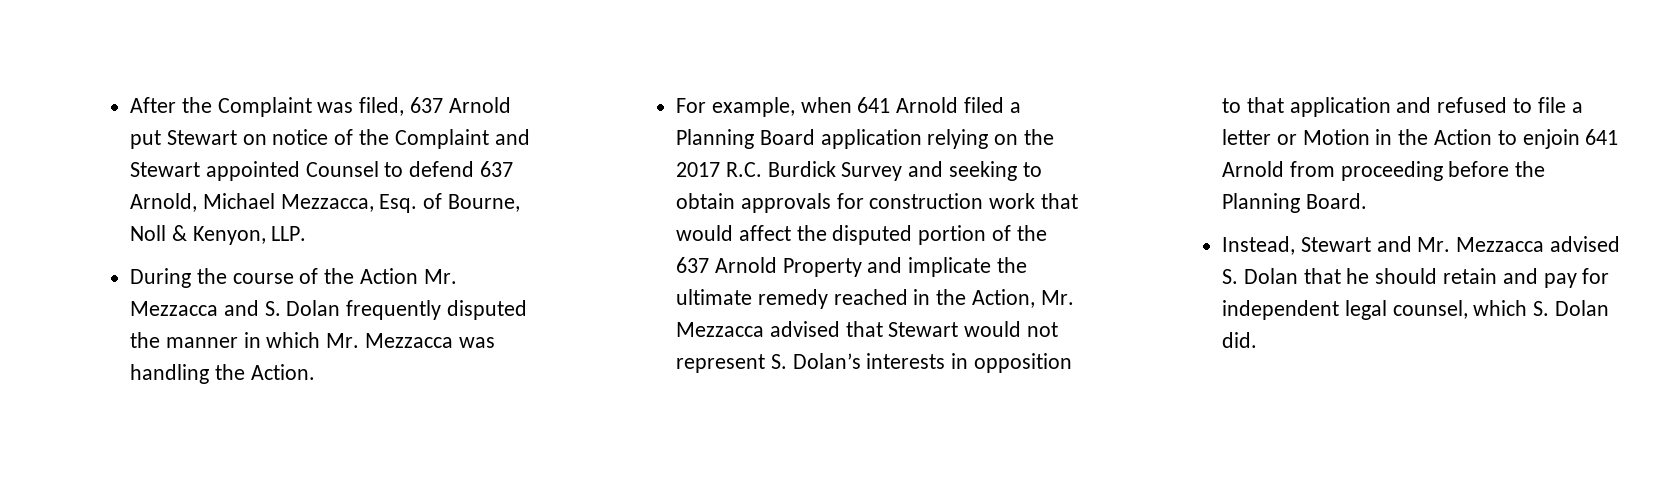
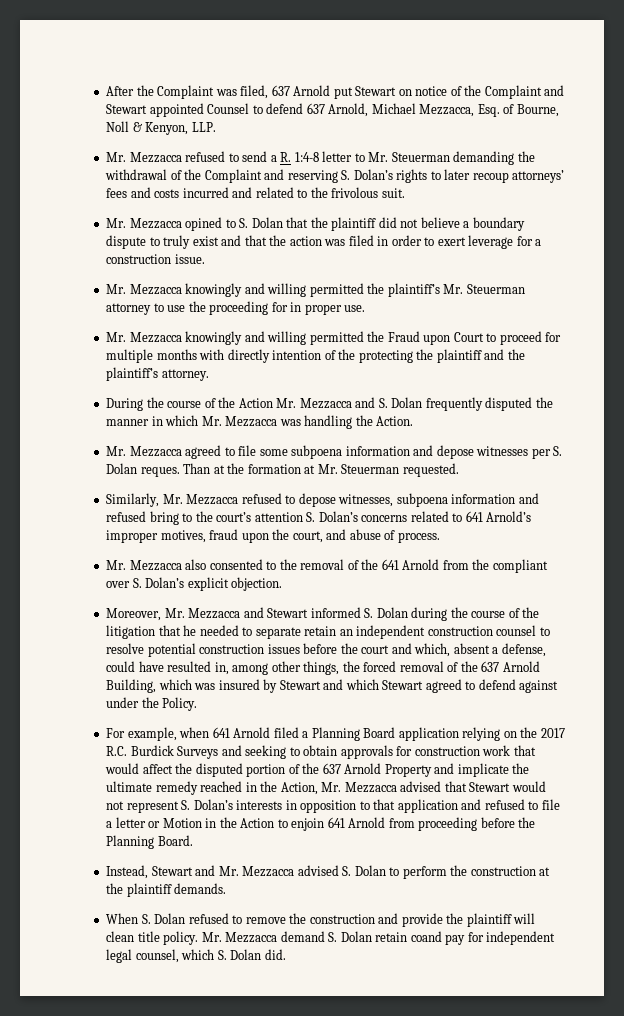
+ Mr. Mezzacca refused to send a R. 1:4-8 letter to Mr. Steuerman demanding the withdrawal of the Complaint and reserving S. Dolan’s rights to later recoup attorneys’ fees and costs incurred and related to the frivolous suit.
+ Mr. Mezzacca opined to S. Dolan that the plaintiff did not believe a boundary dispute to truly exist and that the action was filed in order to exert leverage for a construction issue.
+ Mr. Mezzacca knowingly and willing permitted the plaintiff’s Mr. Steuerman attorney to use the proceeding for in proper use.
+ Mr. Mezzacca knowingly and willing permitted the Fraud upon Court to proceed for multiple months with directly intention of the protecting the plaintiff and the plaintiff’s attorney.
+ Mr. Mezzacca agreed to file some subpoena information and depose witnesses per S. Dolan reques. Than at the formation at Mr. Steuerman requested.
+ Similarly, Mr. Mezzacca refused to depose witnesses, subpoena information and refused bring to the court’s attention S. Dolan’s concerns related to 641 Arnold’s improper motives, fraud upon the court, and abuse of process.
+ Mr. Mezzacca also consented to the removal of the 641 Arnold from the compliant over S. Dolan’s explicit objection.
+ Moreover, Mr. Mezzacca and Stewart informed S. Dolan during the course of the litigation that he needed to separate retain an independent construction counsel to resolve potential construction issues before the court and which, absent a defense, could have resulted in, among other things, the forced removal of the 637 Arnold Building, which was insured by Stewart and which Stewart agreed to defend against under the Policy.
- For example, when 641 Arnold filed a Planning Board application relying on the 2017 R.C. Burdick Survey and seeking to obtain approvals for construction work that would affect the disputed portion of the 637 Arnold Property and implicate the ultimate remedy reached in the Action, Mr. Mezzacca advised that Stewart would not represent S. Dolan’s interests in opposition to that application and refused to file a letter or Motion in the Action to enjoin 641 Arnold from proceeding before the Planning Board.
+ For example, when 641 Arnold filed a Planning Board application relying on the 2017 R.C. Burdick Surveys and seeking to obtain approvals for construction work that would affect the disputed portion of the 637 Arnold Property and implicate the ultimate remedy reached in the Action, Mr. Mezzacca advised that Stewart would not represent S. Dolan’s interests in opposition to that application and refused to file a letter or Motion in the Action to enjoin 641 Arnold from proceeding before the Planning Board.
- Instead, Stewart and Mr. Mezzacca advised S. Dolan that he should retain and pay for independent legal counsel, which S. Dolan did.
+ Instead, Stewart and Mr. Mezzacca advised S. Dolan to perform the construction at the plaintiff demands.
+ When S. Dolan refused to remove the construction and provide the plaintiff will clean title policy. Mr. Mezzacca demand S. Dolan retain coand pay for independent legal counsel, which S. Dolan did.

